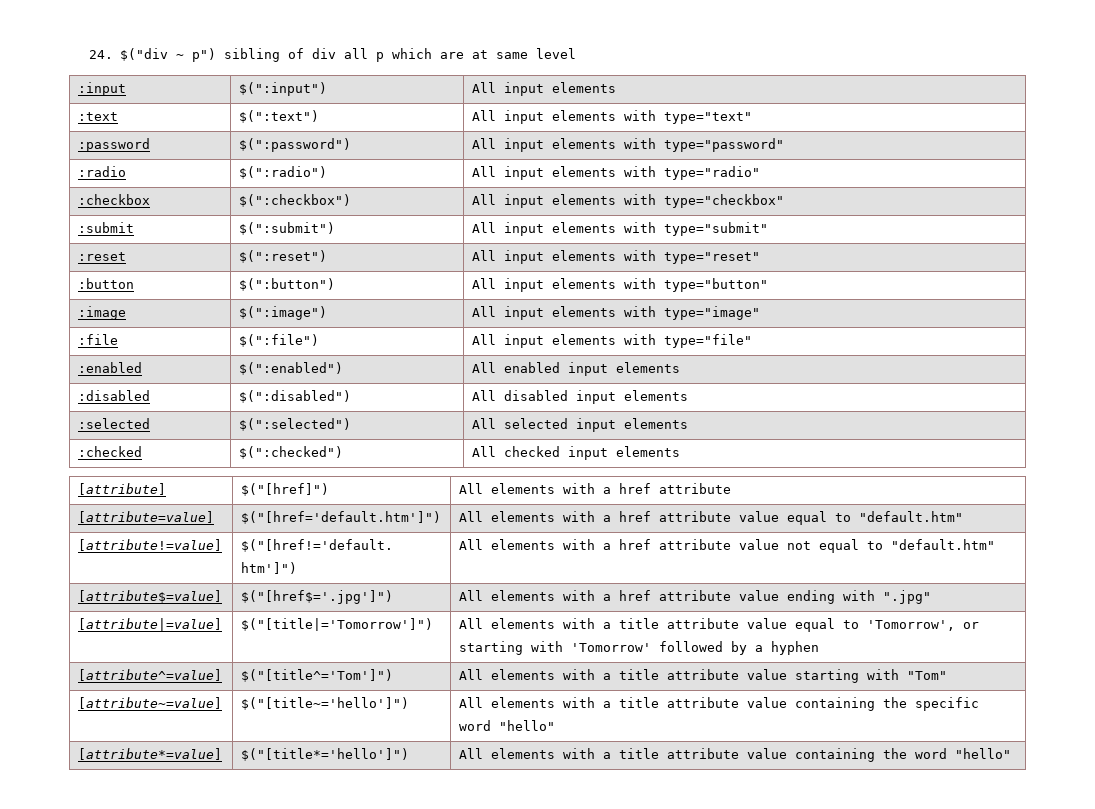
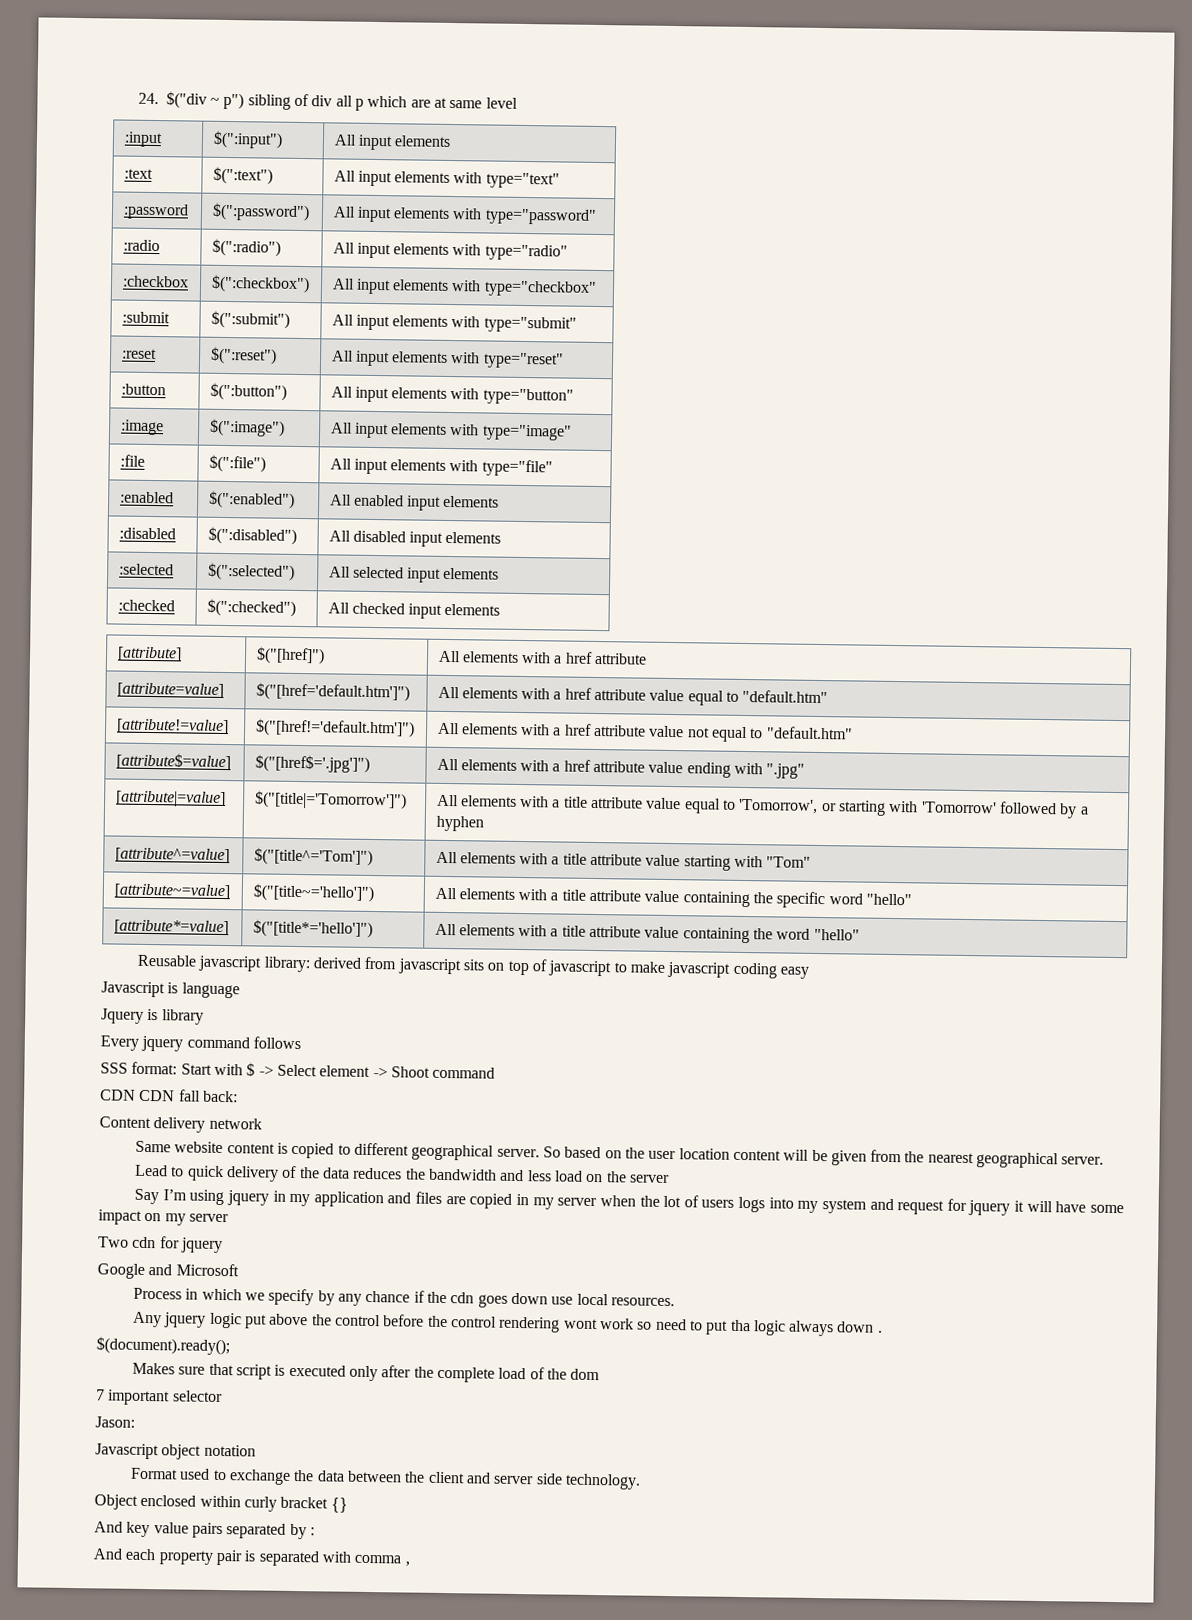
+ Reusable javascript library: derived from javascript sits on top of javascript to make javascript coding easy
+ Javascript is language
+ Jquery is library
+ Every jquery command follows
+ SSS format: Start with $ -> Select element -> Shoot command
+ CDN CDN fall back:
+ Content delivery network
+ Same website content is copied to different geographical server. So based on the user location content will be given from the nearest geographical server.
+ Lead to quick delivery of the data reduces the bandwidth and less load on the server
+ Say I’m using jquery in my application and files are copied in my server when the lot of users logs into my system and request for jquery it will have some impact on my server
+ Two cdn for jquery
+ Google and Microsoft
+ Process in which we specify by any chance if the cdn goes down use local resources.
+ Any jquery logic put above the control before the control rendering wont work so need to put tha logic always down .
+ $(document).ready();
+ Makes sure that script is executed only after the complete load of the dom
+ 7 important selector
+ Jason:
+ Javascript object notation
+ Format used to exchange the data between the client and server side technology.
+ Object enclosed within curly bracket {}
+ And key value pairs separated by :
+ And each property pair is separated with comma ,

